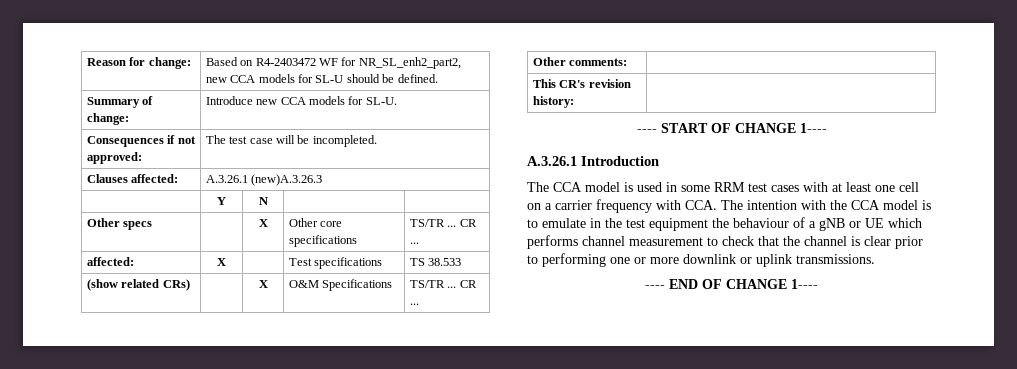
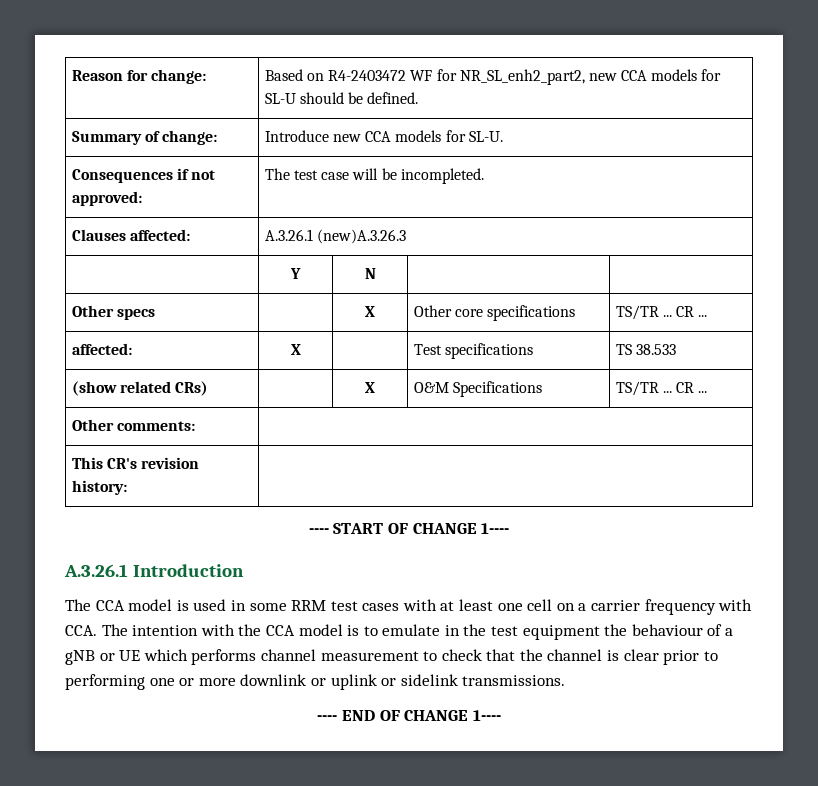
- The CCA model is used in some RRM test cases with at least one cell on a carrier frequency with CCA. The intention with the CCA model is to emulate in the test equipment the behaviour of a gNB or UE which performs channel measurement to check that the channel is clear prior to performing one or more downlink or uplink transmissions.
+ The CCA model is used in some RRM test cases with at least one cell on a carrier frequency with CCA. The intention with the CCA model is to emulate in the test equipment the behaviour of a gNB or UE which performs channel measurement to check that the channel is clear prior to performing one or more downlink or uplink or sidelink transmissions.

